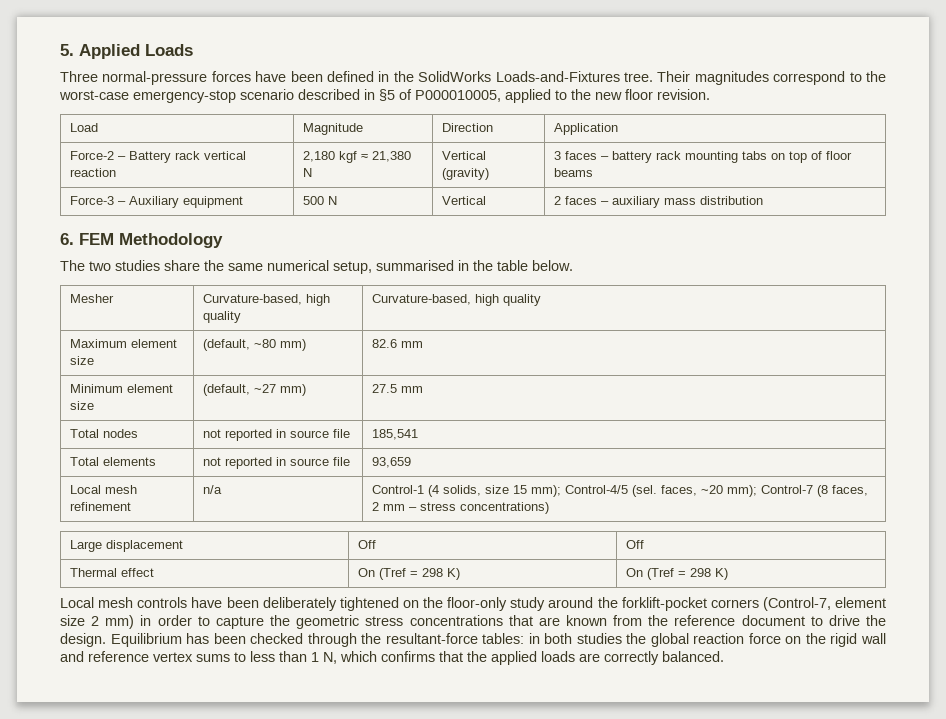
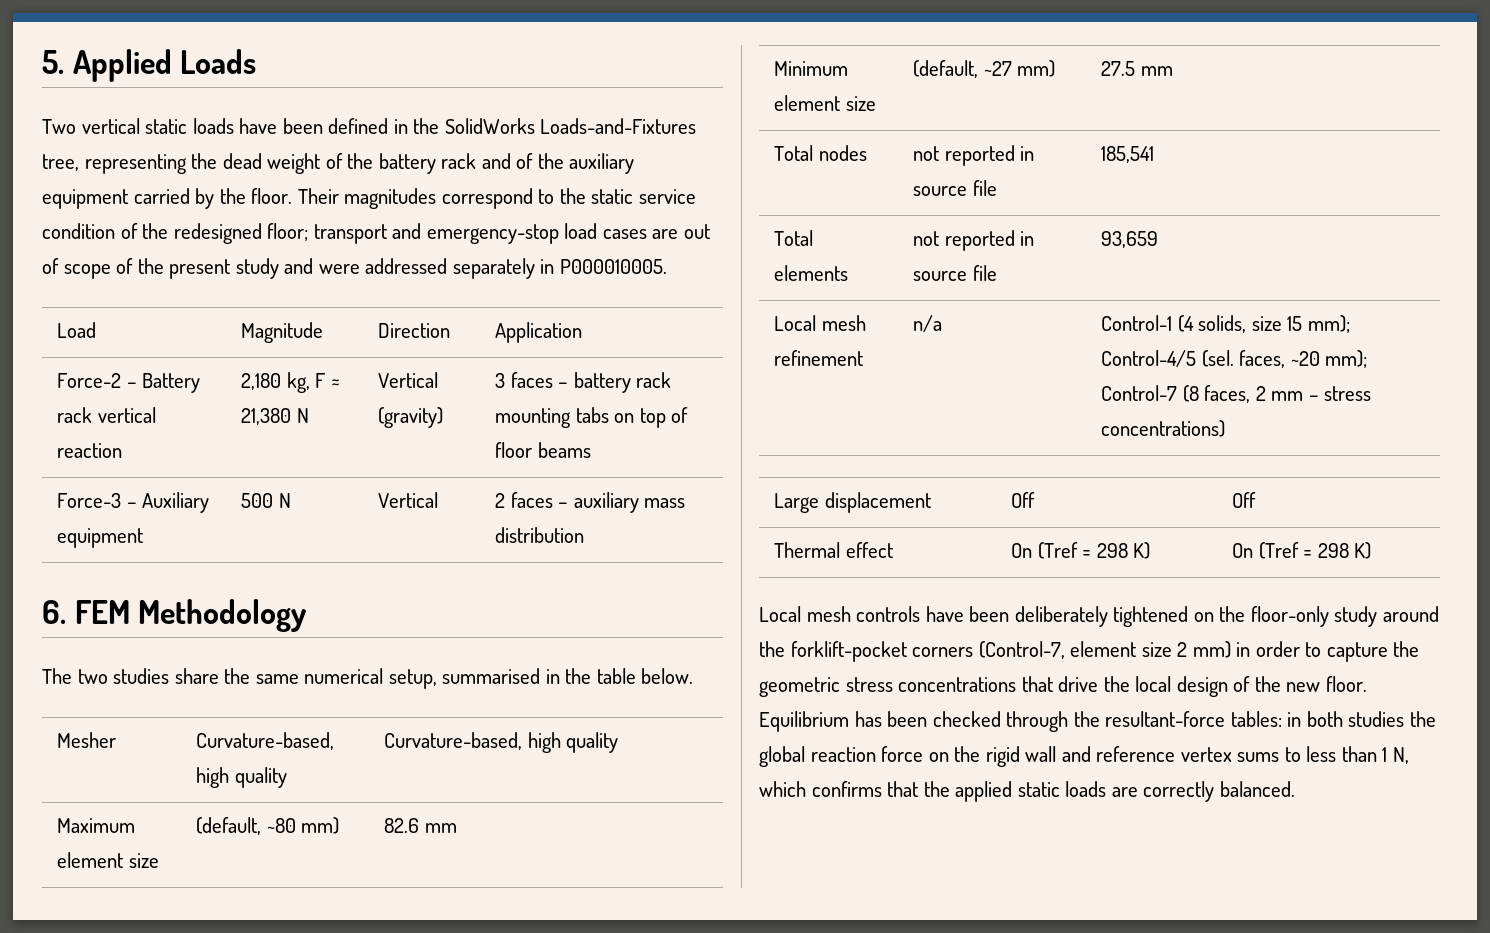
- Three normal-pressure forces have been defined in the SolidWorks Loads-and-Fixtures tree.
+ Two vertical static loads have been defined in the SolidWorks Loads-and-Fixtures tree, representing the dead weight of the battery rack and of the auxiliary equipment carried by the floor.
- Their magnitudes correspond to the worst-case emergency-stop scenario described in §5 of P000010005, applied to the new floor revision.
+ Their magnitudes correspond to the static service condition of the redesigned floor; transport and emergency-stop load cases are out of scope of the present study and were addressed separately in P000010005.
- Force-2 – Battery rack vertical reaction | 2,180 kgf ≈ 21,380 N | Vertical (gravity) | 3 faces – battery rack mounting tabs on top of floor beams
+ Force-2 – Battery rack vertical reaction | 2,180 kg, F ≈ 21,380 N | Vertical (gravity) | 3 faces – battery rack mounting tabs on top of floor beams
- Local mesh controls have been deliberately tightened on the floor-only study around the forklift-pocket corners (Control-7, element size 2 mm) in order to capture the geometric stress concentrations that are known from the reference document to drive the design.
+ Local mesh controls have been deliberately tightened on the floor-only study around the forklift-pocket corners (Control-7, element size 2 mm) in order to capture the geometric stress concentrations that drive the local design of the new floor.
- Equilibrium has been checked through the resultant-force tables: in both studies the global reaction force on the rigid wall and reference vertex sums to less than 1 N, which confirms that the applied loads are correctly balanced.
+ Equilibrium has been checked through the resultant-force tables: in both studies the global reaction force on the rigid wall and reference vertex sums to less than 1 N, which confirms that the applied static loads are correctly balanced.

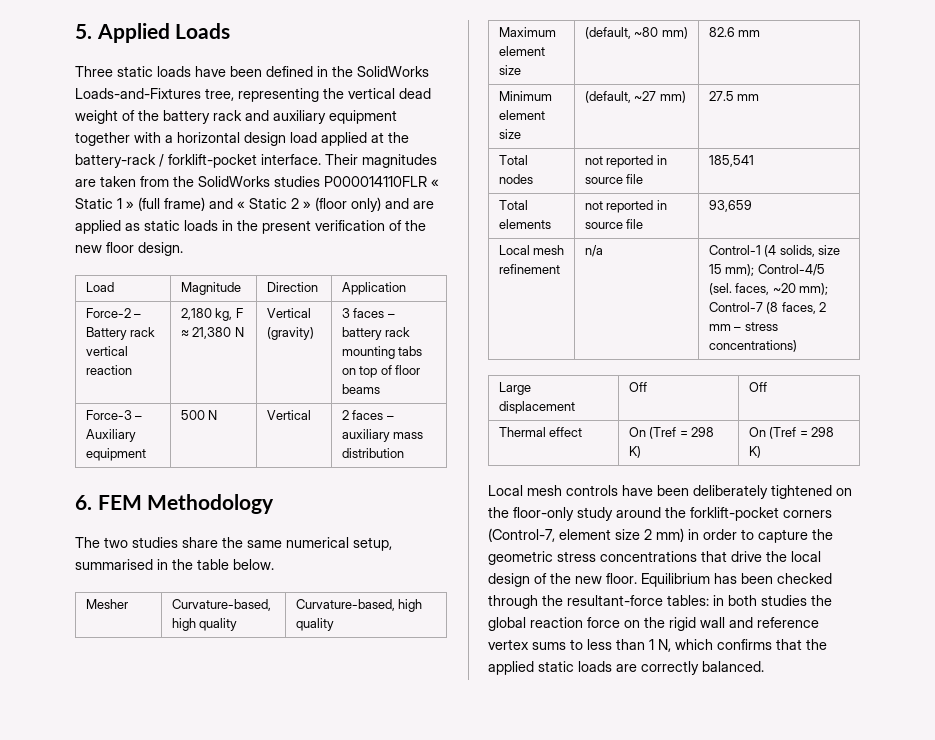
- Two vertical static loads have been defined in the SolidWorks Loads-and-Fixtures tree, representing the dead weight of the battery rack and of the auxiliary equipment carried by the floor. Their magnitudes correspond to the static service condition of the redesigned floor; transport and emergency-stop load cases are out of scope of the present study and were addressed separately in P000010005.
+ Three static loads have been defined in the SolidWorks Loads-and-Fixtures tree, representing the vertical dead weight of the battery rack and auxiliary equipment together with a horizontal design load applied at the battery-rack / forklift-pocket interface. Their magnitudes are taken from the SolidWorks studies P000014110FLR « Static 1 » (full frame) and « Static 2 » (floor only) and are applied as static loads in the present verification of the new floor design.

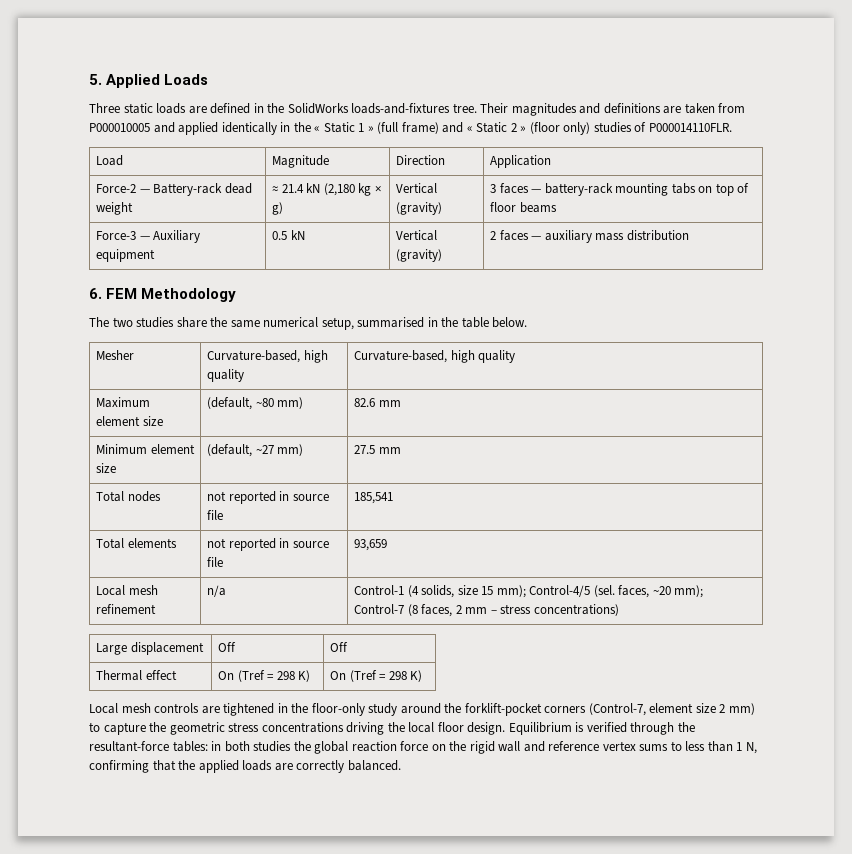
- Three static loads have been defined in the SolidWorks Loads-and-Fixtures tree, representing the vertical dead weight of the battery rack and auxiliary equipment together with a horizontal design load applied at the battery-rack / forklift-pocket interface. Their magnitudes are taken from the SolidWorks studies P000014110FLR « Static 1 » (full frame) and « Static 2 » (floor only) and are applied as static loads in the present verification of the new floor design.
+ Three static loads are defined in the SolidWorks loads-and-fixtures tree. Their magnitudes and definitions are taken from P000010005 and applied identically in the « Static 1 » (full frame) and « Static 2 » (floor only) studies of P000014110FLR.
- Force-2 – Battery rack vertical reaction | 2,180 kg, F ≈ 21,380 N | Vertical (gravity) | 3 faces – battery rack mounting tabs on top of floor beams
+ Force-2 — Battery-rack dead weight | ≈ 21.4 kN (2,180 kg × g) | Vertical (gravity) | 3 faces — battery-rack mounting tabs on top of floor beams
- Force-3 – Auxiliary equipment | 500 N | Vertical | 2 faces – auxiliary mass distribution
+ Force-3 — Auxiliary equipment | 0.5 kN | Vertical (gravity) | 2 faces — auxiliary mass distribution
- Local mesh controls have been deliberately tightened on the floor-only study around the forklift-pocket corners (Control-7, element size 2 mm) in order to capture the geometric stress concentrations that drive the local design of the new floor. Equilibrium has been checked through the resultant-force tables: in both studies the global reaction force on the rigid wall and reference vertex sums to less than 1 N, which confirms that the applied static loads are correctly balanced.
+ Local mesh controls are tightened in the floor-only study around the forklift-pocket corners (Control-7, element size 2 mm) to capture the geometric stress concentrations driving the local floor design. Equilibrium is verified through the resultant-force tables: in both studies the global reaction force on the rigid wall and reference vertex sums to less than 1 N, confirming that the applied loads are correctly balanced.

